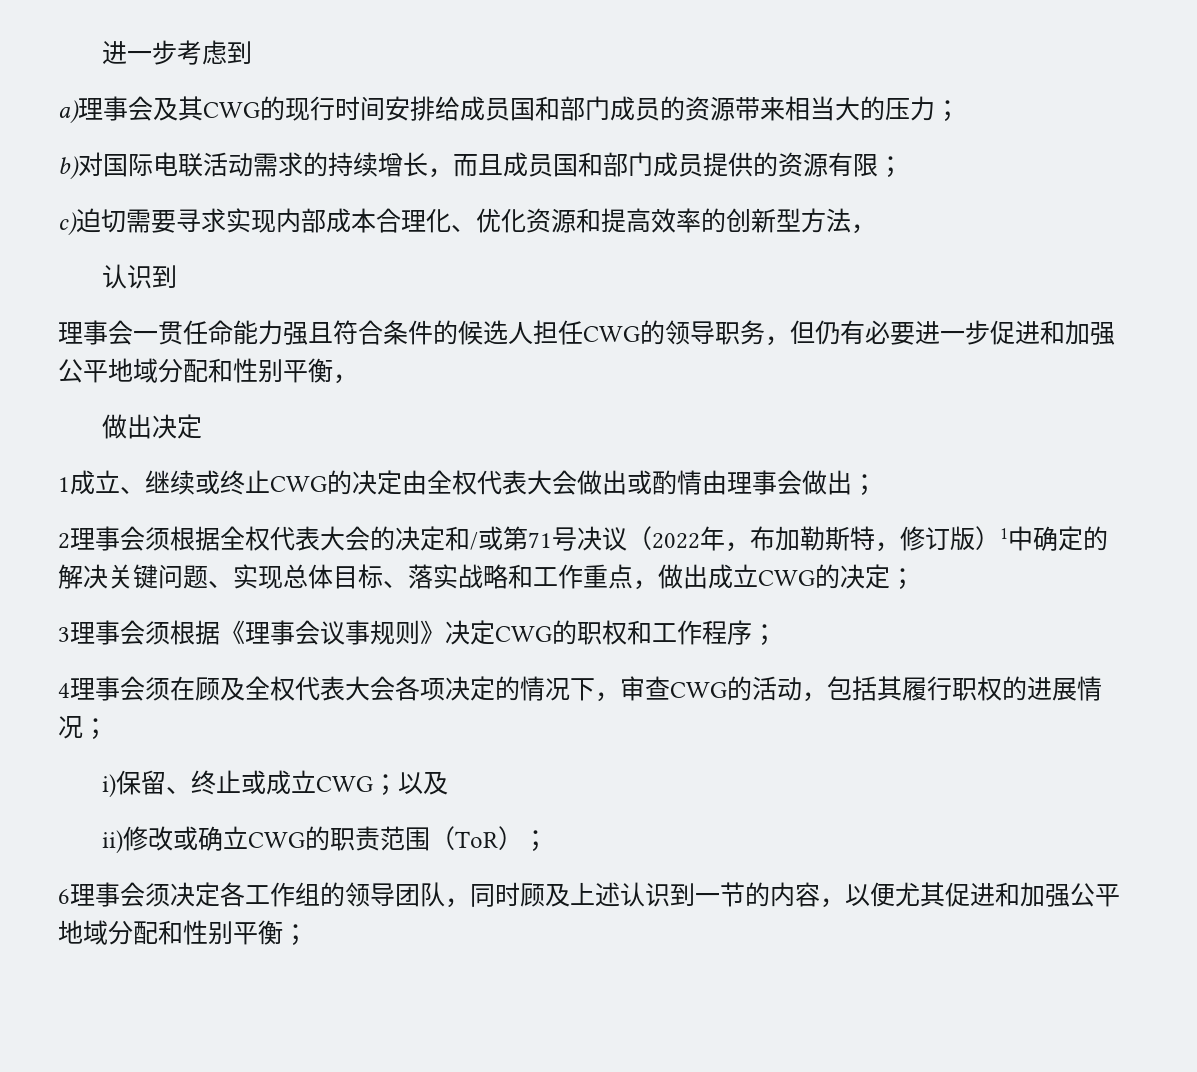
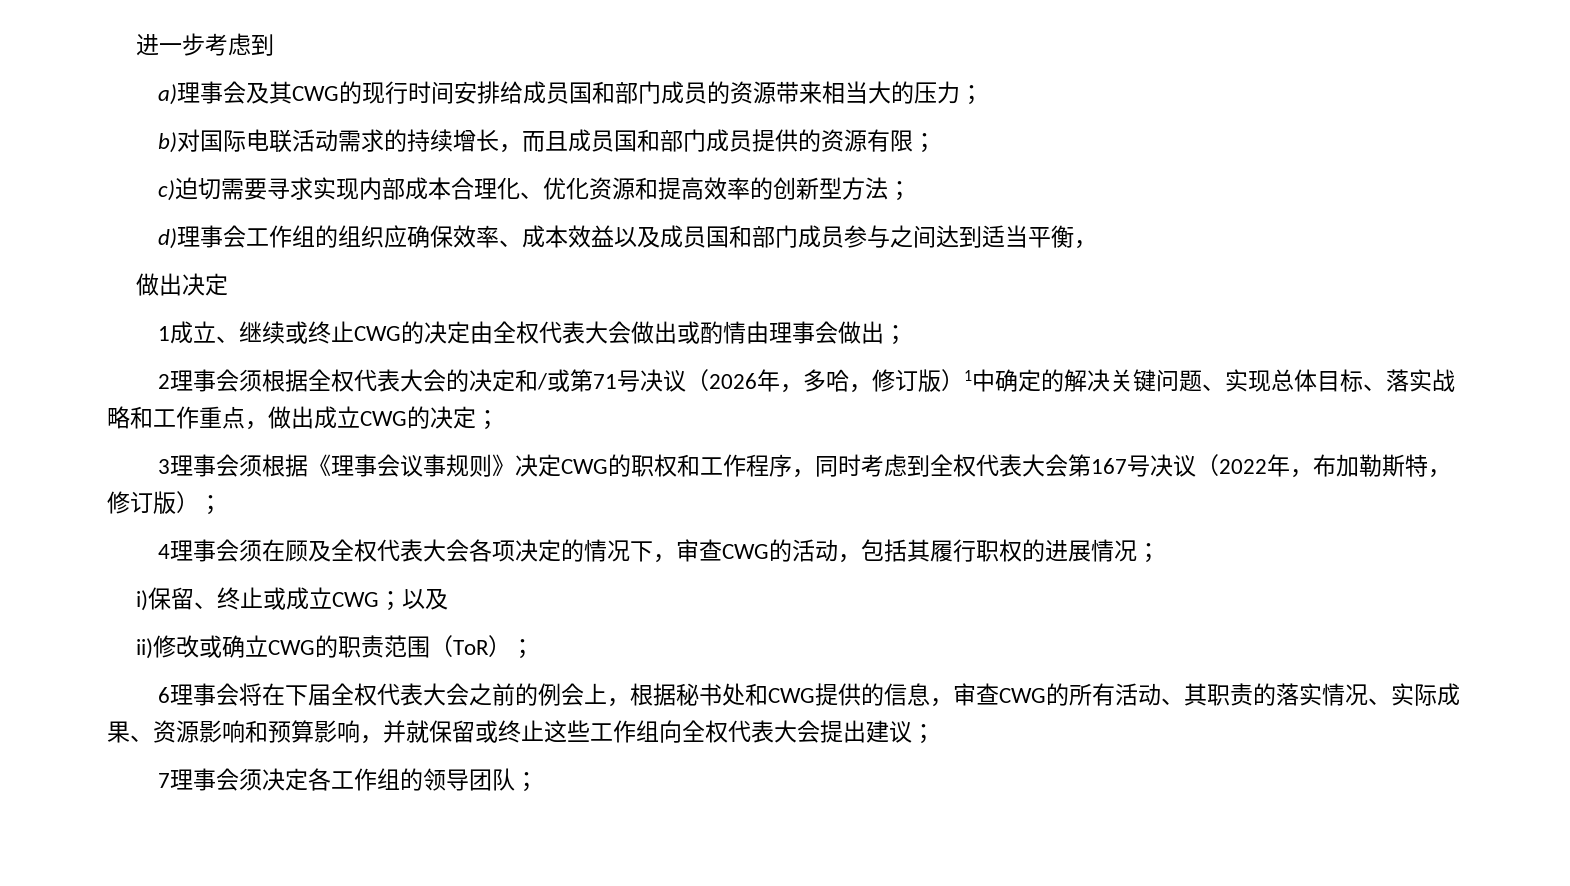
- c)迫切需要寻求实现内部成本合理化、优化资源和提高效率的创新型方法，
- 认识到
- 理事会一贯任命能力强且符合条件的候选人担任CWG的领导职务，但仍有必要进一步促进和加强公平地域分配和性别平衡，
+ c)迫切需要寻求实现内部成本合理化、优化资源和提高效率的创新型方法；
+ d)理事会工作组的组织应确保效率、成本效益以及成员国和部门成员参与之间达到适当平衡，
- 2理事会须根据全权代表大会的决定和/或第71号决议（2022年，布加勒斯特，修订版）1中确定的解决关键问题、实现总体目标、落实战略和工作重点，做出成立CWG的决定；
+ 2理事会须根据全权代表大会的决定和/或第71号决议（2026年，多哈，修订版）1中确定的解决关键问题、实现总体目标、落实战略和工作重点，做出成立CWG的决定；
- 3理事会须根据《理事会议事规则》决定CWG的职权和工作程序；
+ 3理事会须根据《理事会议事规则》决定CWG的职权和工作程序，同时考虑到全权代表大会第167号决议（2022年，布加勒斯特，修订版）；
- 6理事会须决定各工作组的领导团队，同时顾及上述认识到一节的内容，以便尤其促进和加强公平地域分配和性别平衡；
+ 6理事会将在下届全权代表大会之前的例会上，根据秘书处和CWG提供的信息，审查CWG的所有活动、其职责的落实情况、实际成果、资源影响和预算影响，并就保留或终止这些工作组向全权代表大会提出建议；
+ 7理事会须决定各工作组的领导团队；

